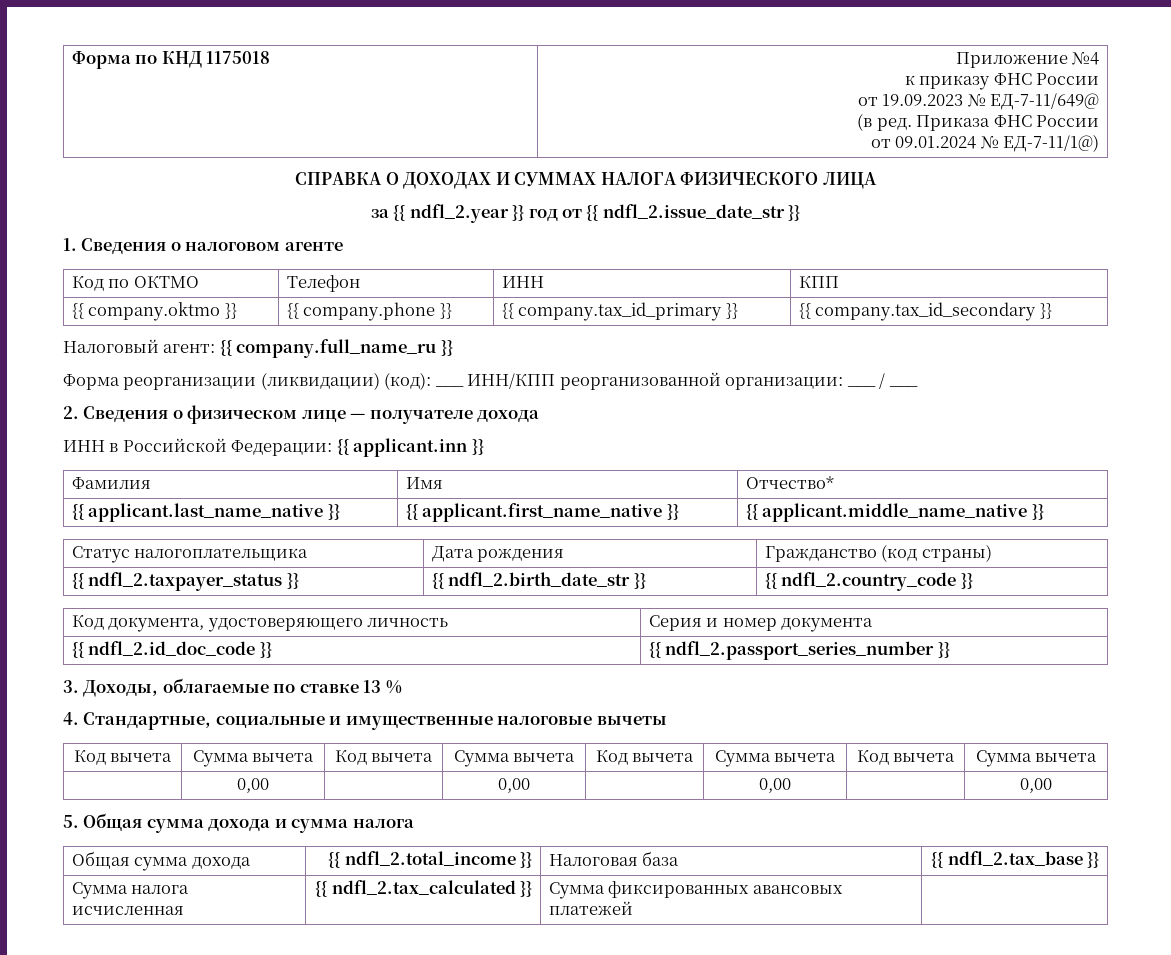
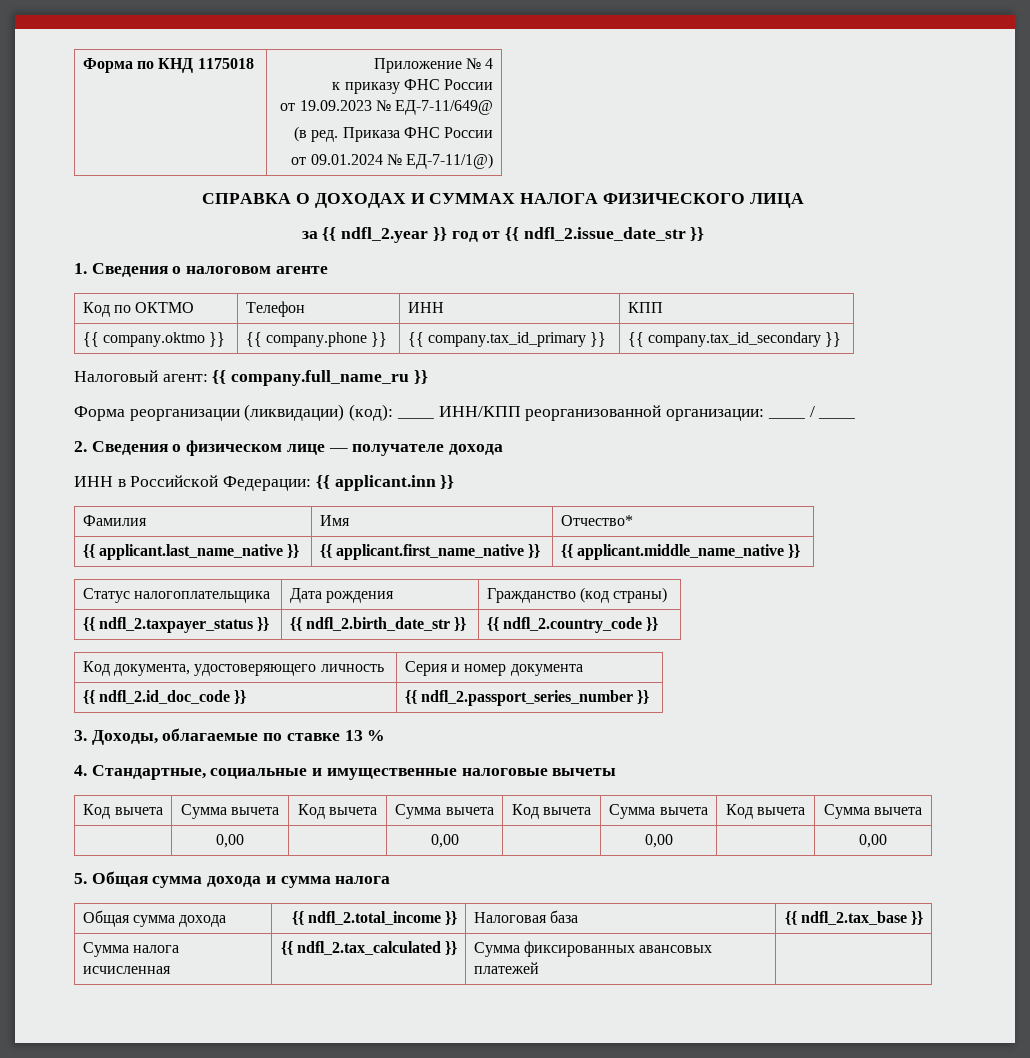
- Форма по КНД 1175018 | Приложение №4
+ Форма по КНД 1175018 | Приложение № 4
- Форма реорганизации (ликвидации) (код): ___ ИНН/КПП реорганизованной организации: ___ / ___
+ Форма реорганизации (ликвидации) (код): ____ ИНН/КПП реорганизованной организации: ____ / ____

